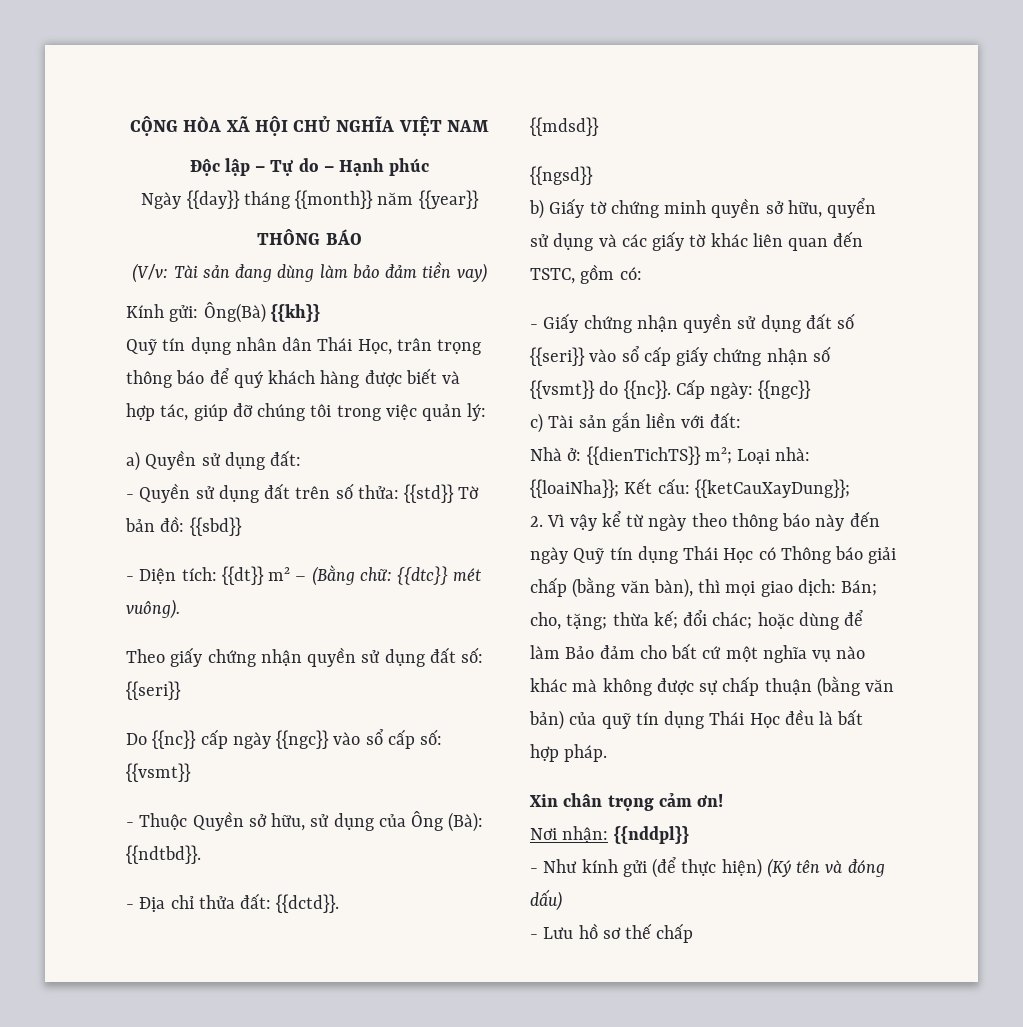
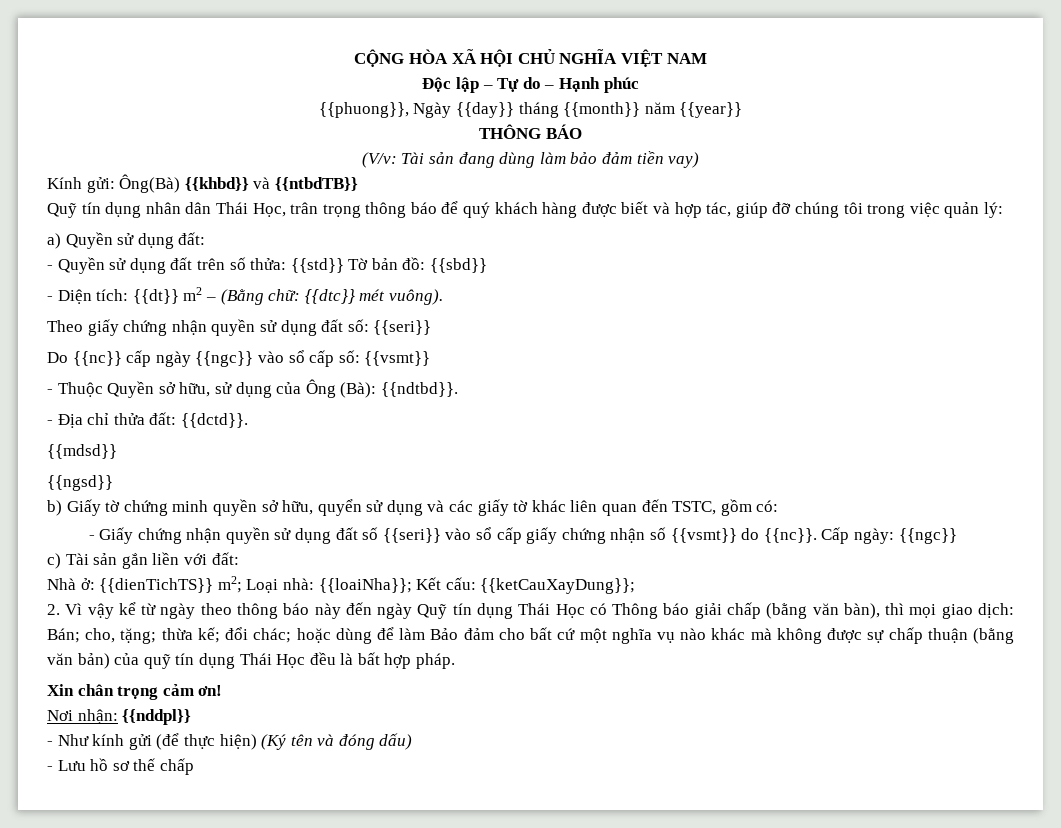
- Ngày {{day}} tháng {{month}} năm {{year}}
+ {{phuong}}, Ngày {{day}} tháng {{month}} năm {{year}}
- Kính gửi: Ông(Bà) {{kh}}
+ Kính gửi: Ông(Bà) {{khbd}} và {{ntbdTB}}

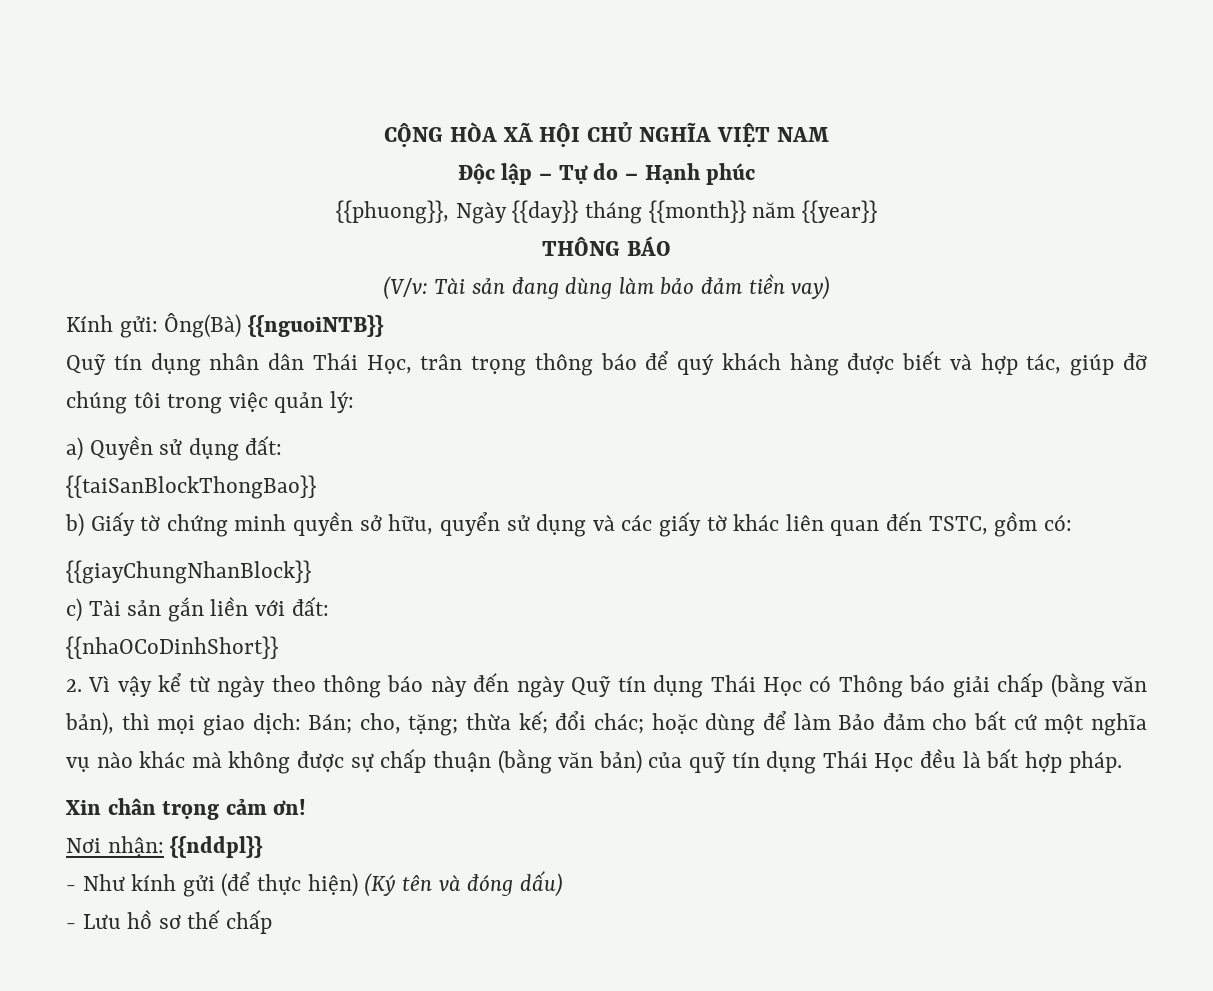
- Kính gửi: Ông(Bà) {{khbd}} và {{ntbdTB}}
+ Kính gửi: Ông(Bà) {{nguoiNTB}}
- - Quyền sử dụng đất trên số thửa: {{std}} Tờ bản đồ: {{sbd}}
- - Diện tích: {{dt}} m2 – (Bằng chữ: {{dtc}} mét vuông).
- Theo giấy chứng nhận quyền sử dụng đất số: {{seri}}
- Do {{nc}} cấp ngày {{ngc}} vào sổ cấp số: {{vsmt}}
- - Thuộc Quyền sở hữu, sử dụng của Ông (Bà): {{ndtbd}}.
- - Địa chỉ thửa đất: {{dctd}}.
- {{mdsd}}
- {{ngsd}}
+ {{taiSanBlockThongBao}}
- - Giấy chứng nhận quyền sử dụng đất số {{seri}} vào sổ cấp giấy chứng nhận số {{vsmt}} do {{nc}}. Cấp ngày: {{ngc}}
+ {{giayChungNhanBlock}}
- Nhà ở: {{dienTichTS}} m2; Loại nhà: {{loaiNha}}; Kết cấu: {{ketCauXayDung}};
+ {{nhaOCoDinhShort}}
- 2. Vì vậy kể từ ngày theo thông báo này đến ngày Quỹ tín dụng Thái Học có Thông báo giải chấp (bằng văn bàn), thì mọi giao dịch:
+ 2. Vì vậy kể từ ngày theo thông báo này đến ngày Quỹ tín dụng Thái Học có Thông báo giải chấp (bằng văn bản), thì mọi giao dịch:

